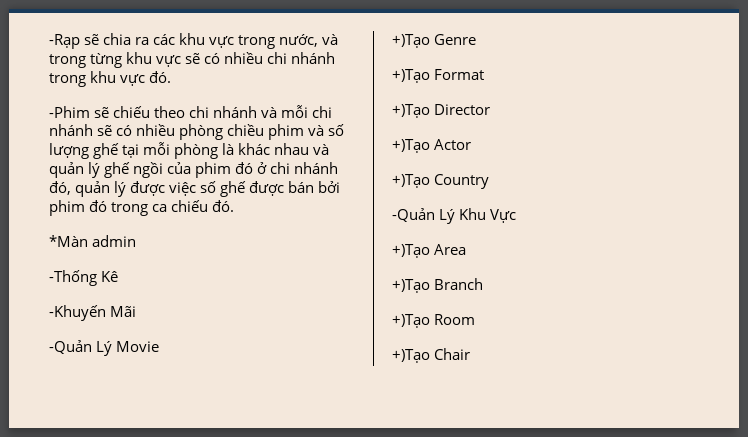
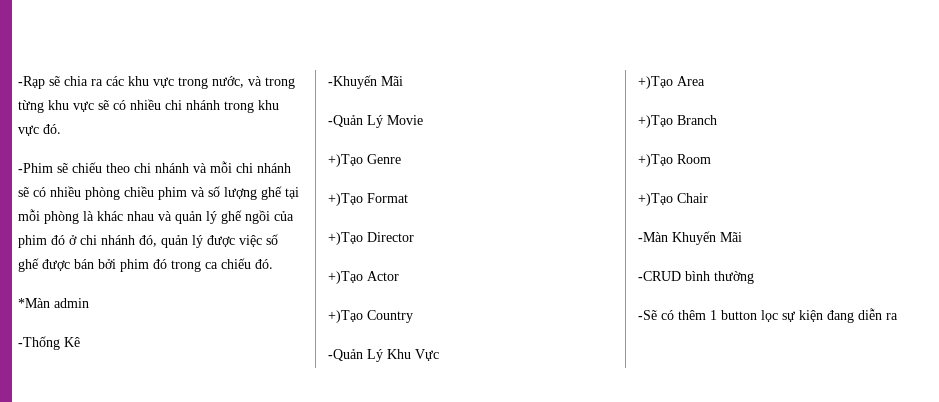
+ -Màn Khuyến Mãi
+ -CRUD bình thường
+ -Sẽ có thêm 1 button lọc sự kiện đang diễn ra

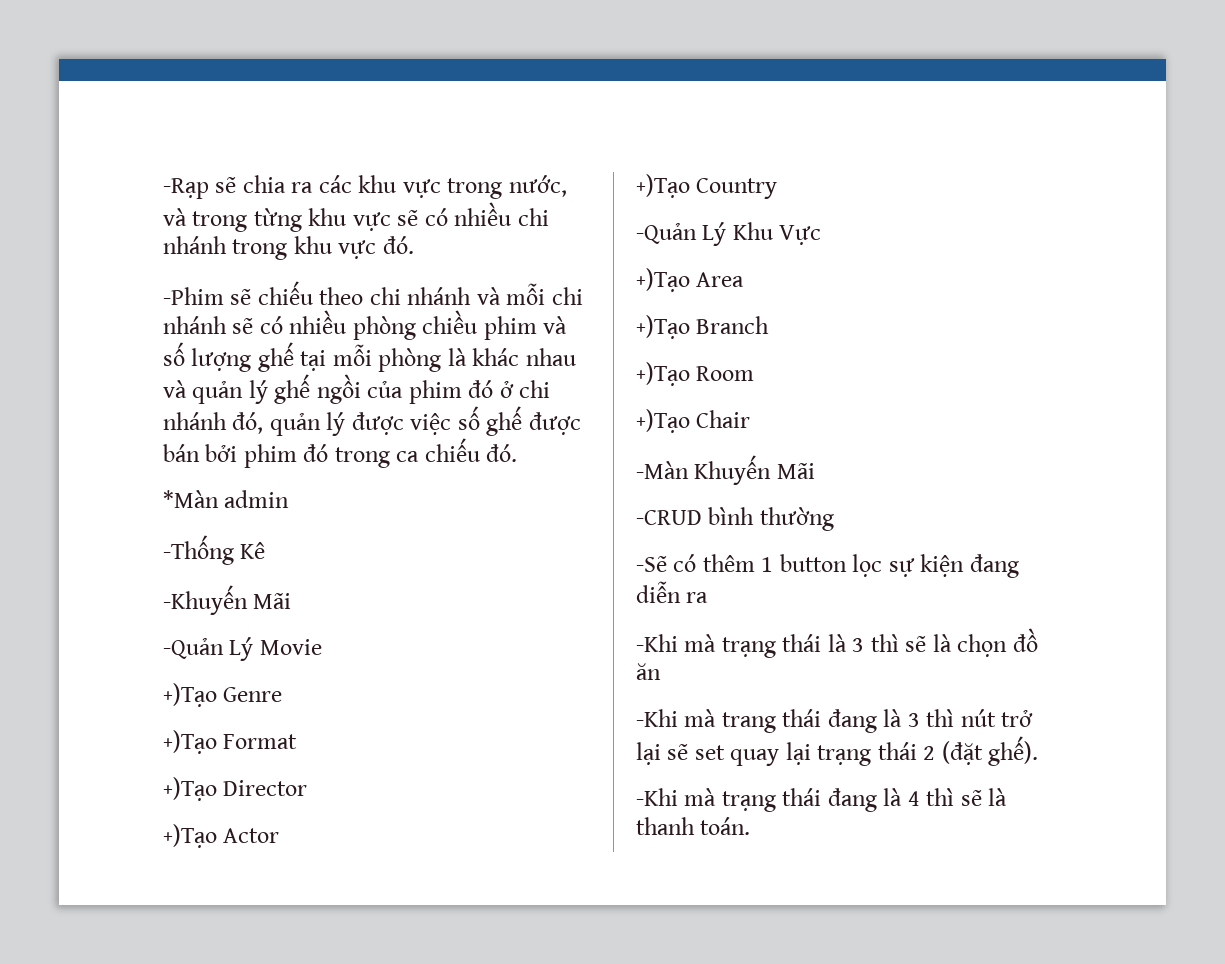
+ -Khi mà trạng thái là 3 thì sẽ là chọn đồ ăn
+ -Khi mà trang thái đang là 3 thì nút trở lại sẽ set quay lại trạng thái 2 (đặt ghế).
+ -Khi mà trạng thái đang là 4 thì sẽ là thanh toán.

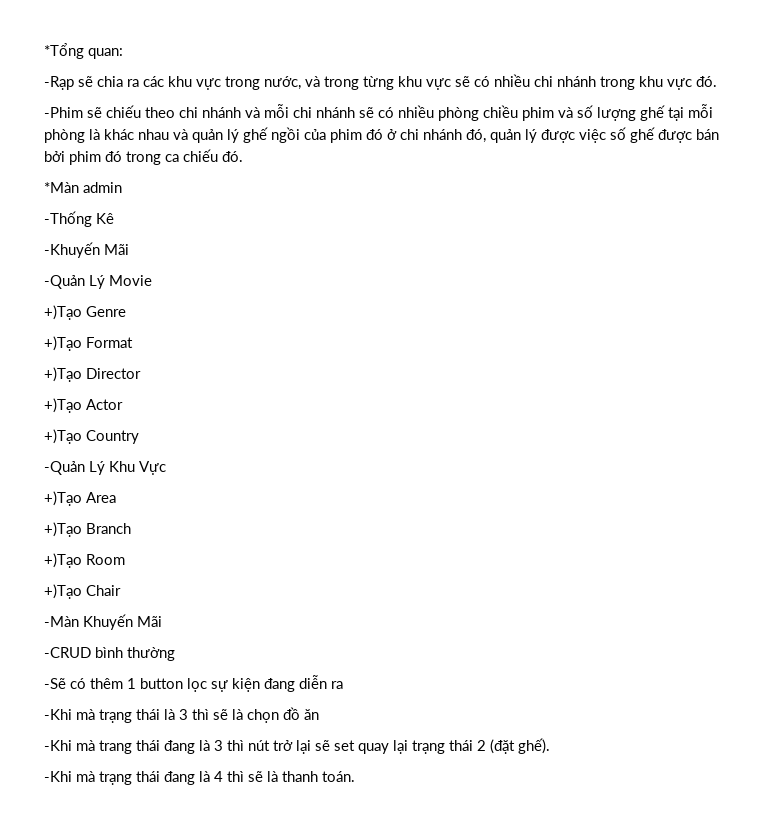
+ *Tổng quan:

